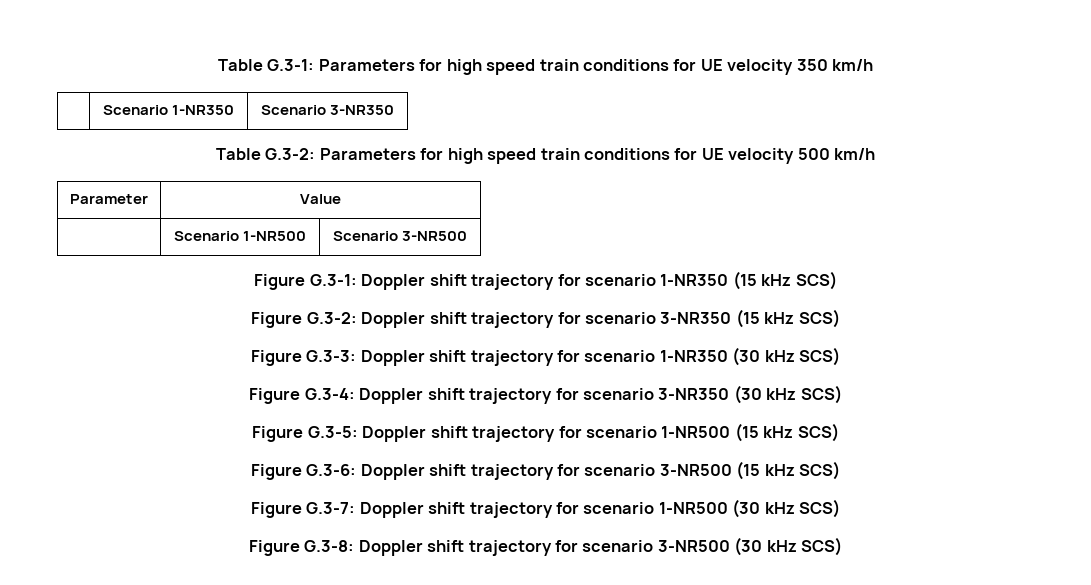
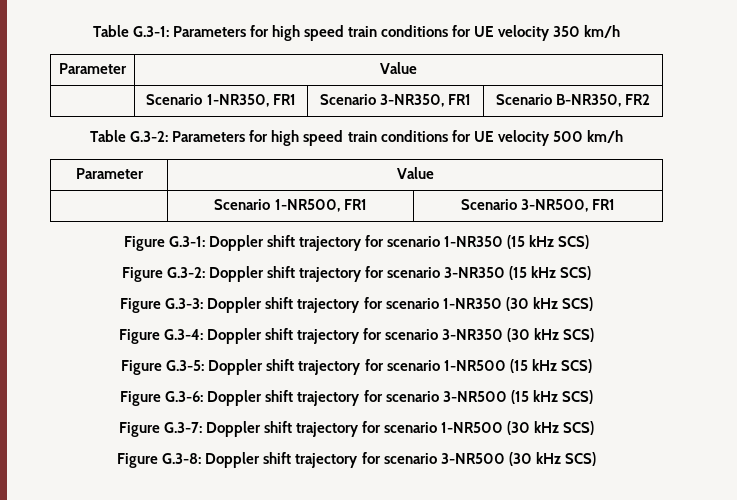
  Table G.3-1: Parameters for high speed train conditions for UE velocity 350 km/h
- | Scenario 1-NR350 | Scenario 3-NR350
+ Parameter | Value
+ | Scenario 1-NR350, FR1 | Scenario 3-NR350, FR1 | Scenario B-NR350, FR2
- | Scenario 1-NR500 | Scenario 3-NR500
+ | Scenario 1-NR500, FR1 | Scenario 3-NR500, FR1

